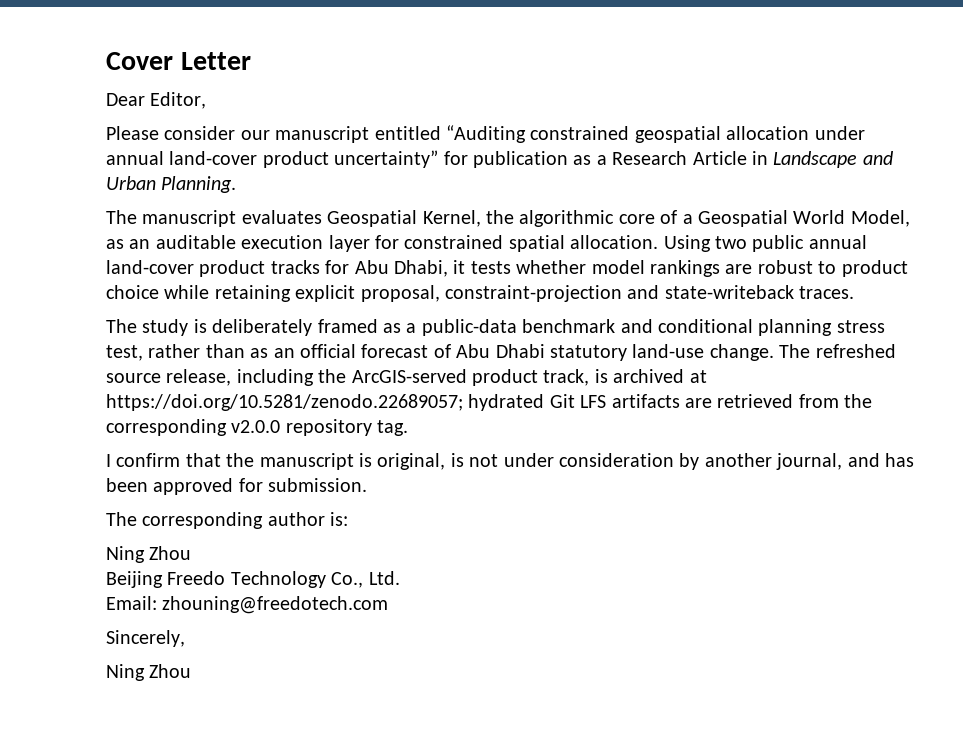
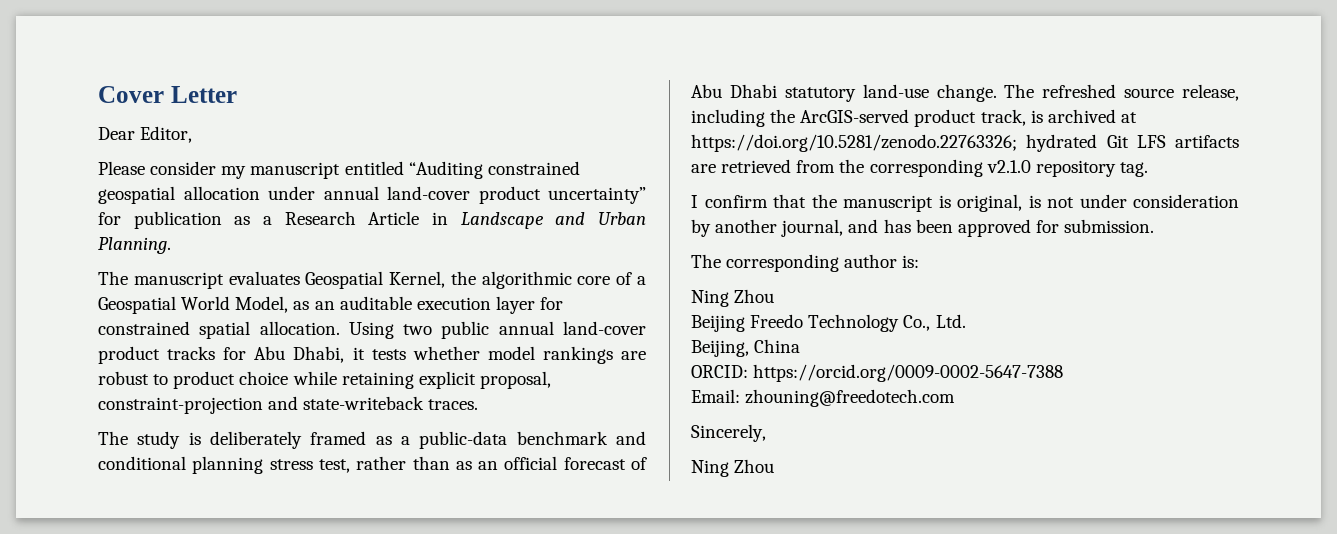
- Please consider our manuscript entitled “Auditing constrained geospatial allocation under annual land-cover product uncertainty” for publication as a Research Article in Landscape and Urban Planning.
+ Please consider my manuscript entitled “Auditing constrained geospatial allocation under annual land-cover product uncertainty” for publication as a Research Article in Landscape and Urban Planning.
- The refreshed source release, including the ArcGIS-served product track, is archived at https://doi.org/10.5281/zenodo.22689057; hydrated Git LFS artifacts are retrieved from the corresponding v2.0.0 repository tag.
+ The refreshed source release, including the ArcGIS-served product track, is archived at https://doi.org/10.5281/zenodo.22763326; hydrated Git LFS artifacts are retrieved from the corresponding v2.1.0 repository tag.
+ Beijing, China
+ ORCID: https://orcid.org/0009-0002-5647-7388

